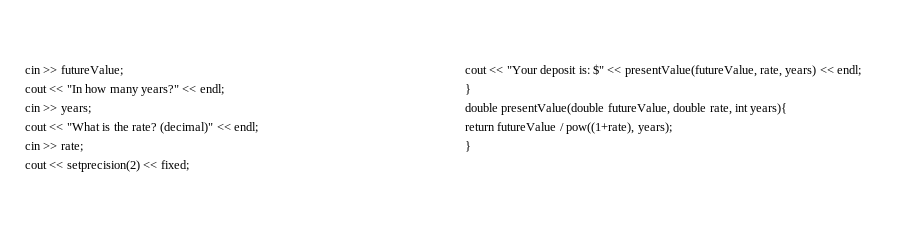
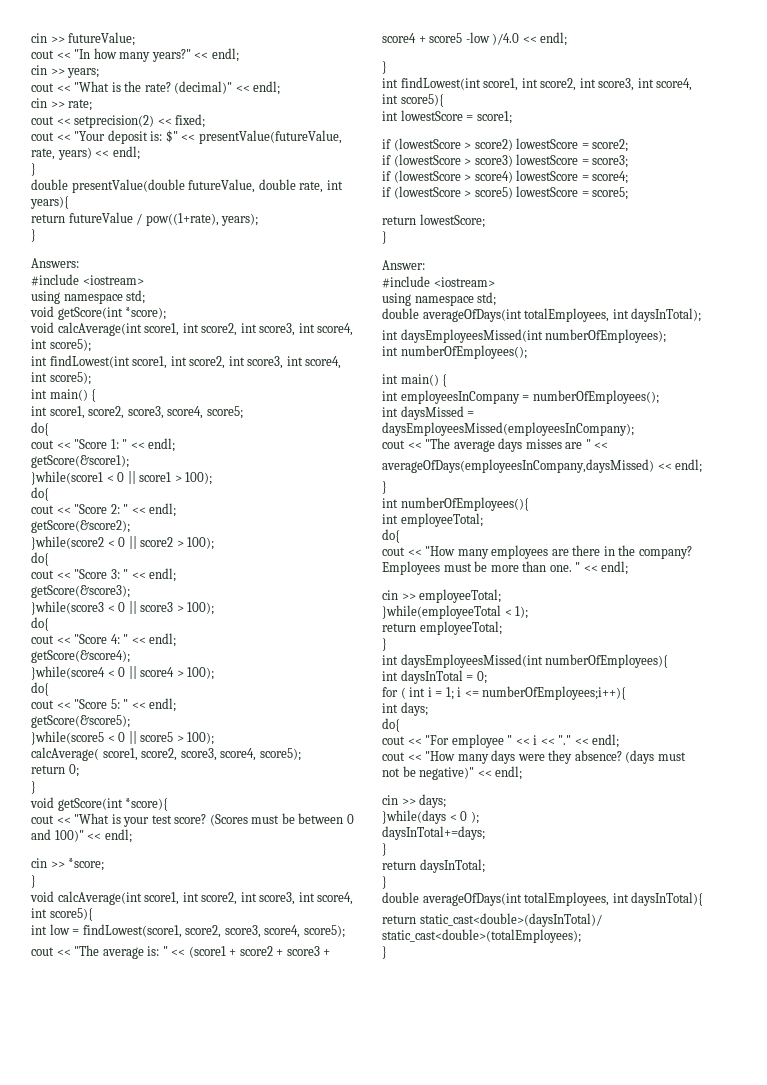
+ Answers:
+ #include <iostream>
+ using namespace std;
+ void getScore(int *score);
+ void calcAverage(int score1, int score2, int score3, int score4, int score5);
+ int findLowest(int score1, int score2, int score3, int score4, int score5);
+ int main() {
+ int score1, score2, score3, score4, score5;
+ do{
+ cout << "Score 1: " << endl;
+ getScore(&score1);
+ }while(score1 < 0 || score1 > 100);
+ do{
+ cout << "Score 2: " << endl;
+ getScore(&score2);
+ }while(score2 < 0 || score2 > 100);
+ do{
+ cout << "Score 3: " << endl;
+ getScore(&score3);
+ }while(score3 < 0 || score3 > 100);
+ do{
+ cout << "Score 4: " << endl;
+ getScore(&score4);
+ }while(score4 < 0 || score4 > 100);
+ do{
+ cout << "Score 5: " << endl;
+ getScore(&score5);
+ }while(score5 < 0 || score5 > 100);
+ calcAverage( score1, score2, score3, score4, score5);
+ return 0;
+ }
+ void getScore(int *score){
+ cout << "What is your test score? (Scores must be between 0 and 100)" << endl;
+ cin >> *score;
+ }
+ void calcAverage(int score1, int score2, int score3, int score4, int score5){
+ int low = findLowest(score1, score2, score3, score4, score5);
+ cout << "The average is: " << (score1 + score2 + score3 + score4 + score5 -low )/4.0 << endl;
+ }
+ int findLowest(int score1, int score2, int score3, int score4, int score5){
+ int lowestScore = score1;
+ if (lowestScore > score2) lowestScore = score2;
+ if (lowestScore > score3) lowestScore = score3;
+ if (lowestScore > score4) lowestScore = score4;
+ if (lowestScore > score5) lowestScore = score5;
+ return lowestScore;
+ }
+ Answer:
+ #include <iostream>
+ using namespace std;
+ double averageOfDays(int totalEmployees, int daysInTotal);
+ int daysEmployeesMissed(int numberOfEmployees);
+ int numberOfEmployees();
+ int main() {
+ int employeesInCompany = numberOfEmployees();
+ int daysMissed = daysEmployeesMissed(employeesInCompany);
+ cout << "The average days misses are " <<
+ averageOfDays(employeesInCompany,daysMissed) << endl;
+ }
+ int numberOfEmployees(){
+ int employeeTotal;
+ do{
+ cout << "How many employees are there in the company? Employees must be more than one. " << endl;
+ cin >> employeeTotal;
+ }while(employeeTotal < 1);
+ return employeeTotal;
+ }
+ int daysEmployeesMissed(int numberOfEmployees){
+ int daysInTotal = 0;
+ for ( int i = 1; i <= numberOfEmployees;i++){
+ int days;
+ do{
+ cout << "For employee " << i << "." << endl;
+ cout << "How many days were they absence? (days must not be negative)" << endl;
+ cin >> days;
+ }while(days < 0 );
+ daysInTotal+=days;
+ }
+ return daysInTotal;
+ }
+ double averageOfDays(int totalEmployees, int daysInTotal){
+ return static_cast<double>(daysInTotal)/ static_cast<double>(totalEmployees);
+ }

